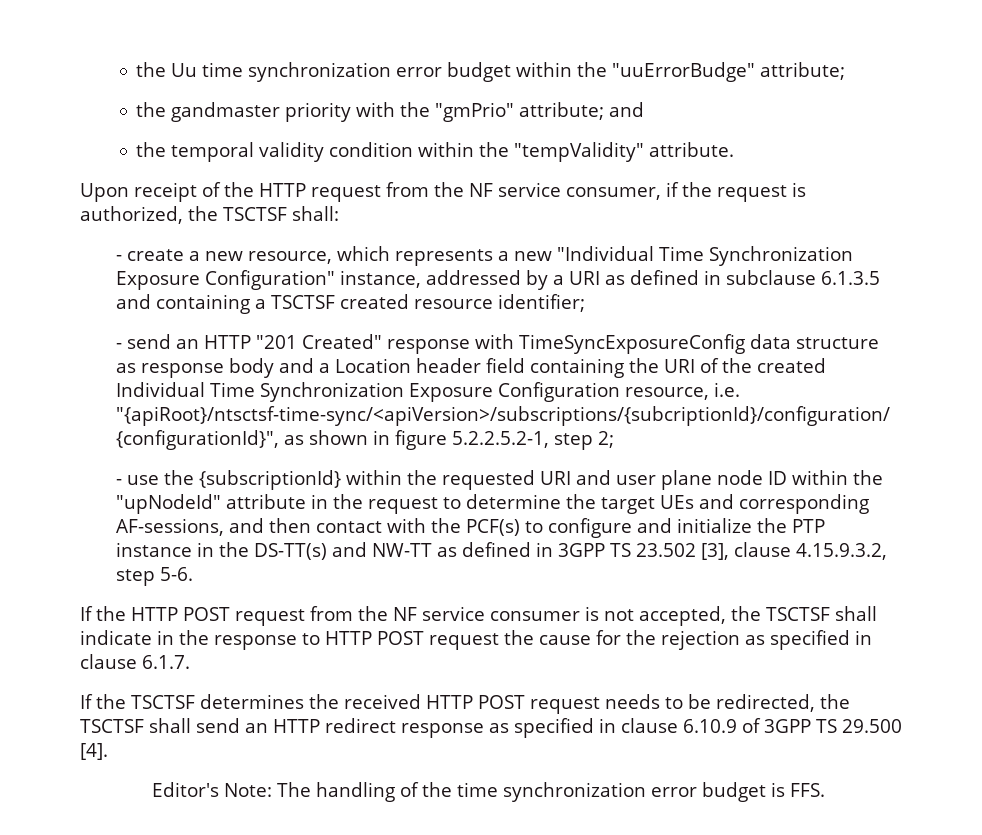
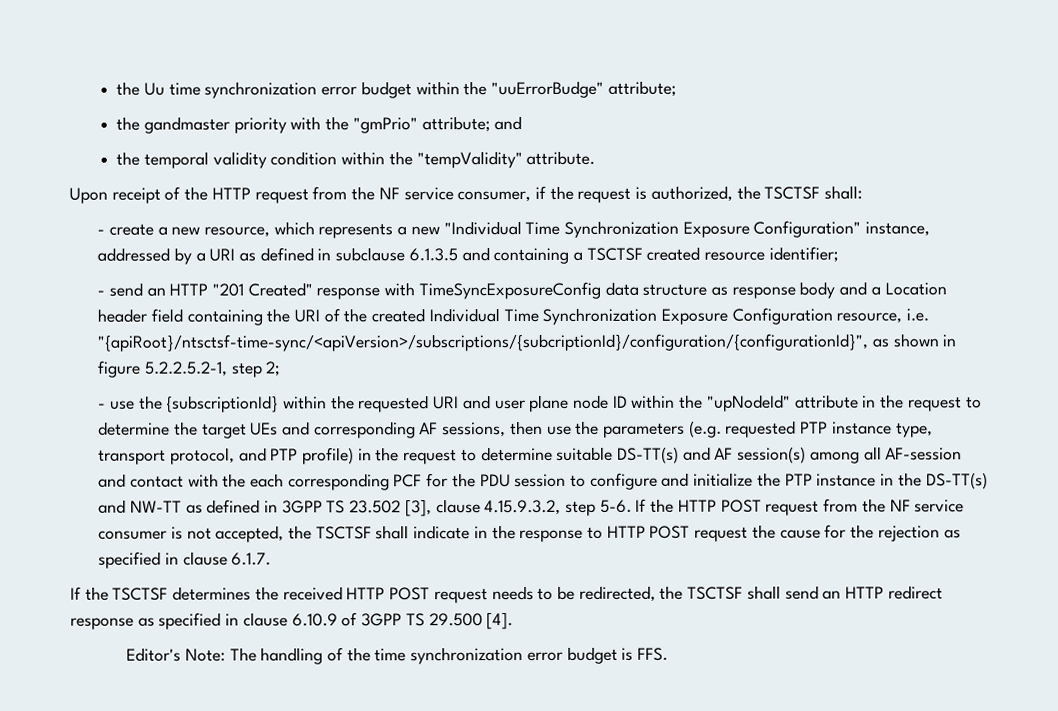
- - use the {subscriptionId} within the requested URI and user plane node ID within the "upNodeId" attribute in the request to determine the target UEs and corresponding AF-sessions, and then contact with the PCF(s) to configure and initialize the PTP instance in the DS-TT(s) and NW-TT as defined in 3GPP TS 23.502 [3], clause 4.15.9.3.2, step 5-6.
- If the HTTP POST request from the NF service consumer is not accepted, the TSCTSF shall indicate in the response to HTTP POST request the cause for the rejection as specified in clause 6.1.7.
+ - use the {subscriptionId} within the requested URI and user plane node ID within the "upNodeId" attribute in the request to determine the target UEs and corresponding AF sessions, then use the parameters (e.g. requested PTP instance type, transport protocol, and PTP profile) in the request to determine suitable DS-TT(s) and AF session(s) among all AF-session and contact with the each corresponding PCF for the PDU session to configure and initialize the PTP instance in the DS-TT(s) and NW-TT as defined in 3GPP TS 23.502 [3], clause 4.15.9.3.2, step 5-6. If the HTTP POST request from the NF service consumer is not accepted, the TSCTSF shall indicate in the response to HTTP POST request the cause for the rejection as specified in clause 6.1.7.

